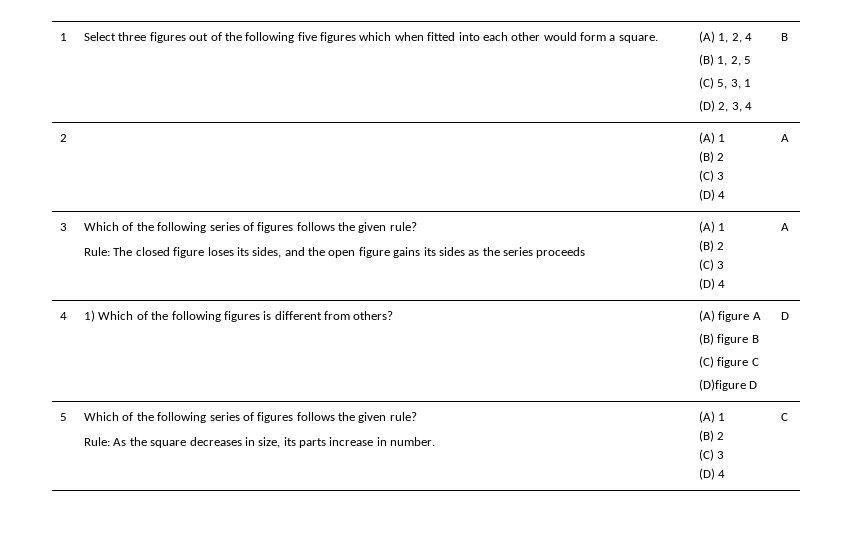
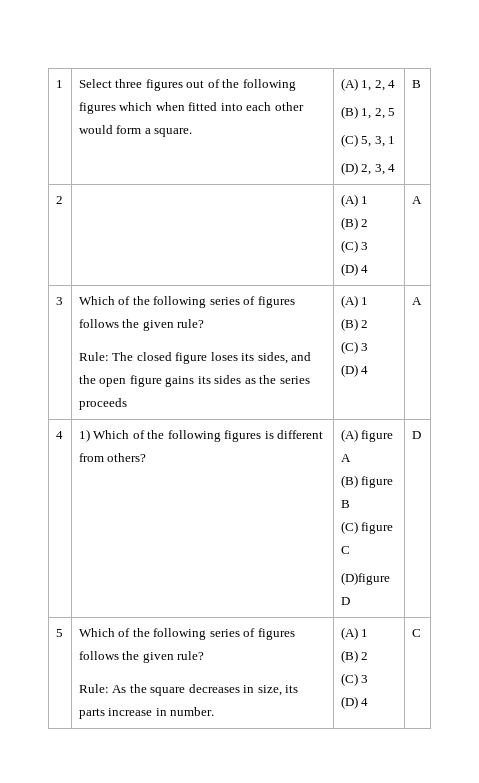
- 1 | Select three figures out of the following five figures which when fitted into each other would form a square. | (A) 1, 2, 4
+ 1 | Select three figures out of the following figures which when fitted into each other would form a square. | (A) 1, 2, 4

